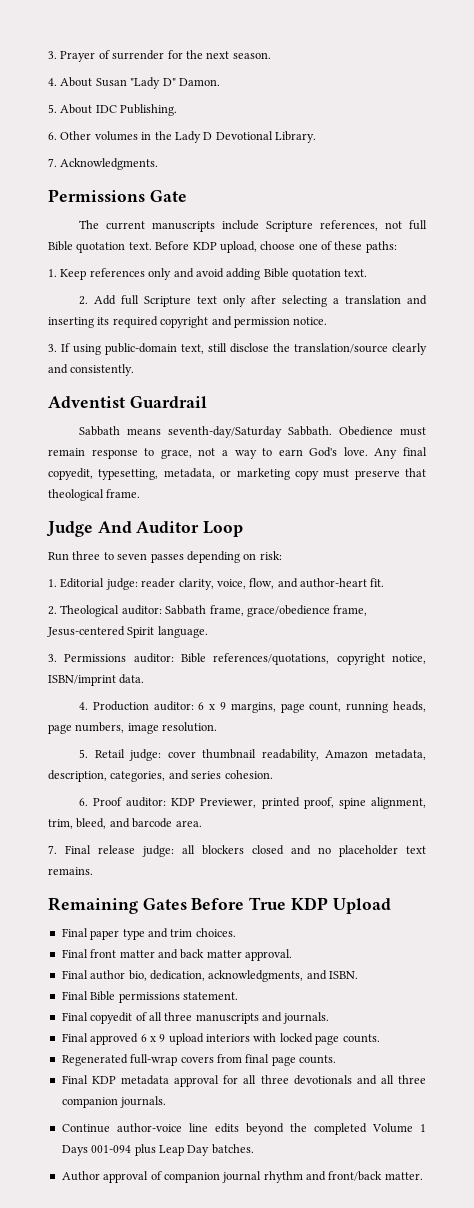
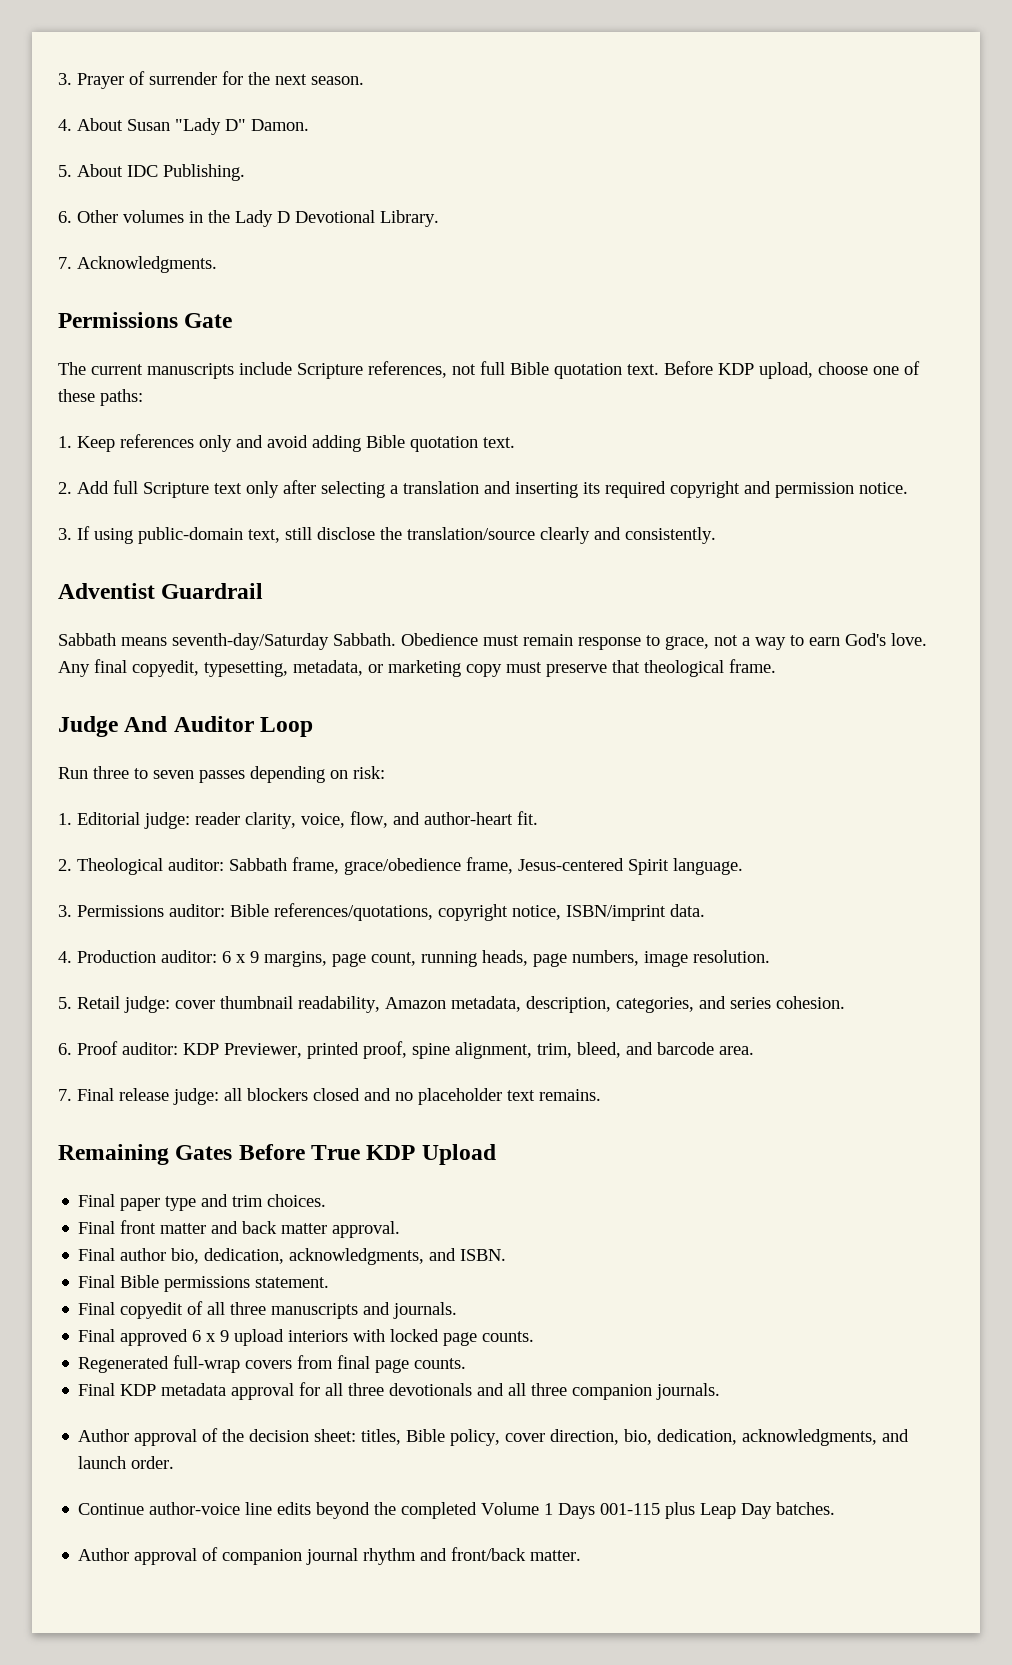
+ Author approval of the decision sheet: titles, Bible policy, cover direction, bio, dedication, acknowledgments, and launch order.
- Continue author-voice line edits beyond the completed Volume 1 Days 001-094 plus Leap Day batches.
+ Continue author-voice line edits beyond the completed Volume 1 Days 001-115 plus Leap Day batches.

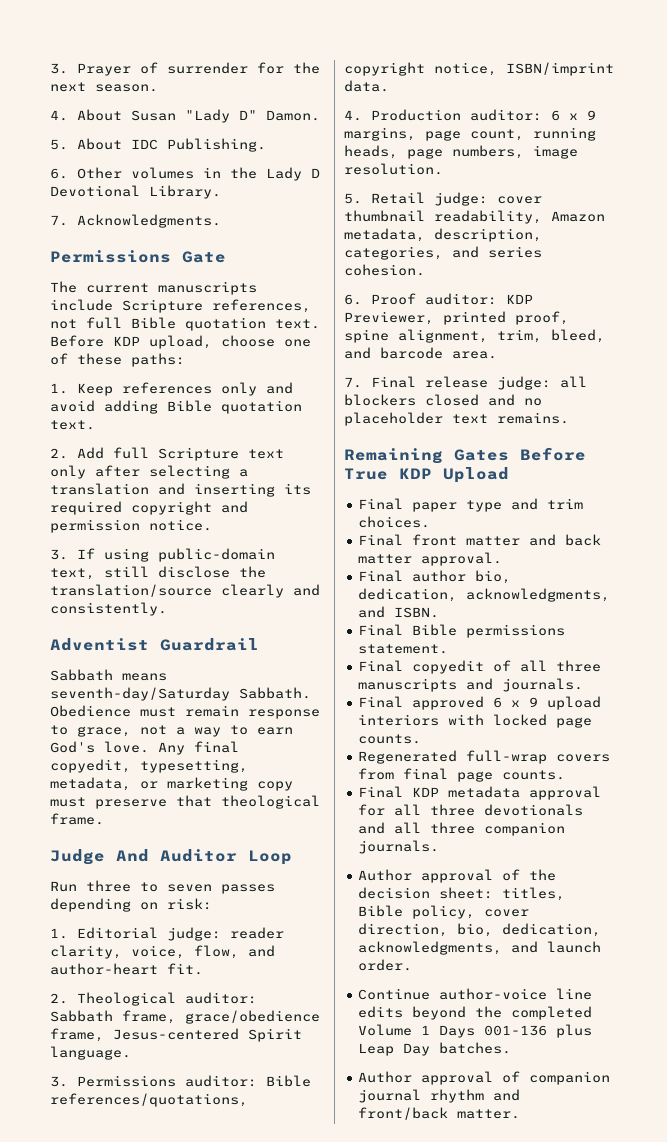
- Continue author-voice line edits beyond the completed Volume 1 Days 001-115 plus Leap Day batches.
+ Continue author-voice line edits beyond the completed Volume 1 Days 001-136 plus Leap Day batches.

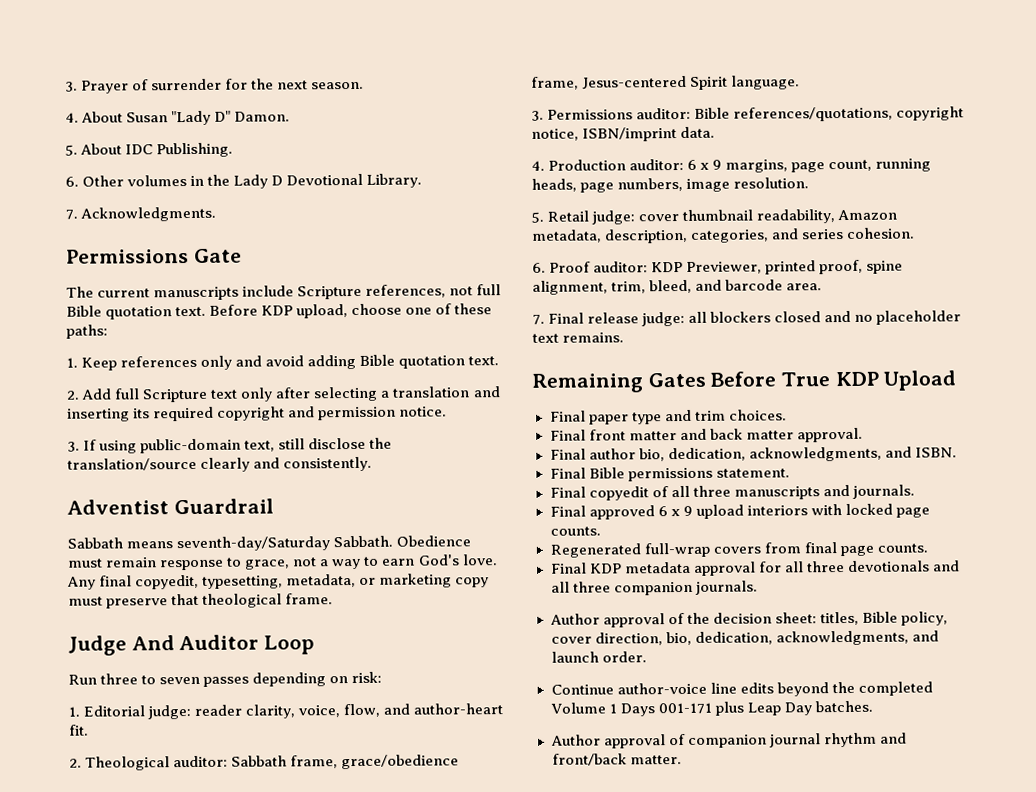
- Continue author-voice line edits beyond the completed Volume 1 Days 001-136 plus Leap Day batches.
+ Continue author-voice line edits beyond the completed Volume 1 Days 001-171 plus Leap Day batches.

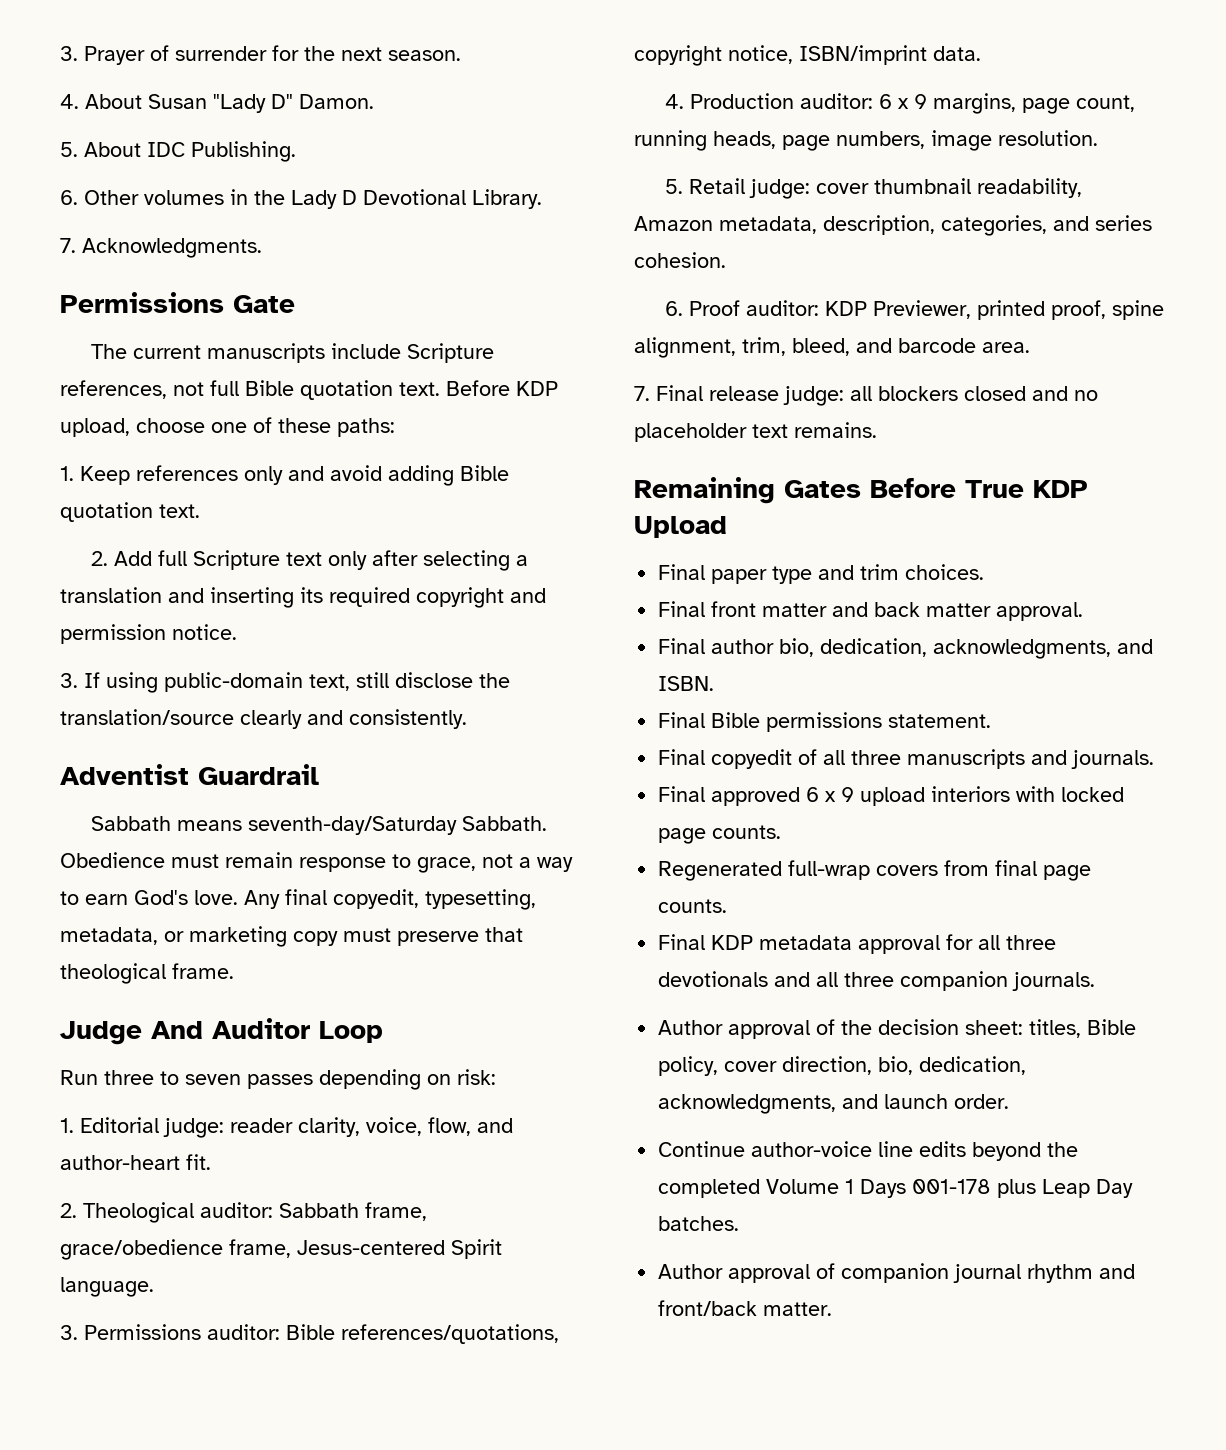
- Continue author-voice line edits beyond the completed Volume 1 Days 001-171 plus Leap Day batches.
+ Continue author-voice line edits beyond the completed Volume 1 Days 001-178 plus Leap Day batches.

